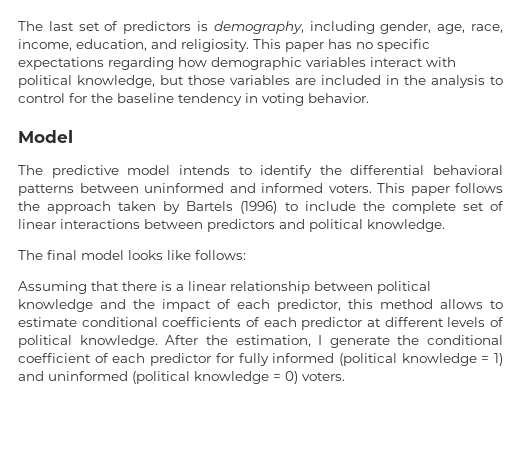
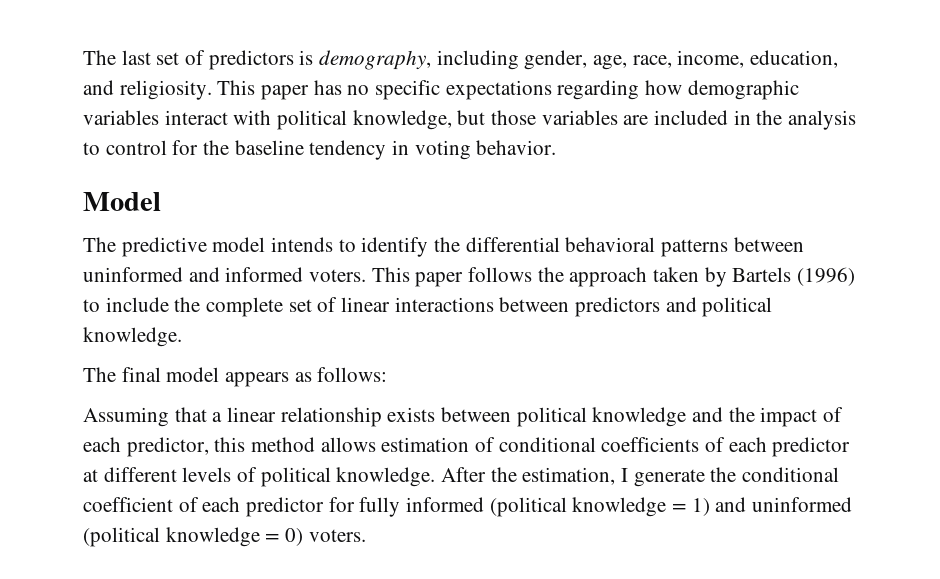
- The final model looks like follows:
+ The final model appears as follows:
- Assuming that there is a linear relationship between political knowledge and the impact of each predictor, this method allows to estimate conditional coefficients of each predictor at different levels of political knowledge.
+ Assuming that a linear relationship exists between political knowledge and the impact of each predictor, this method allows estimation of conditional coefficients of each predictor at different levels of political knowledge.

